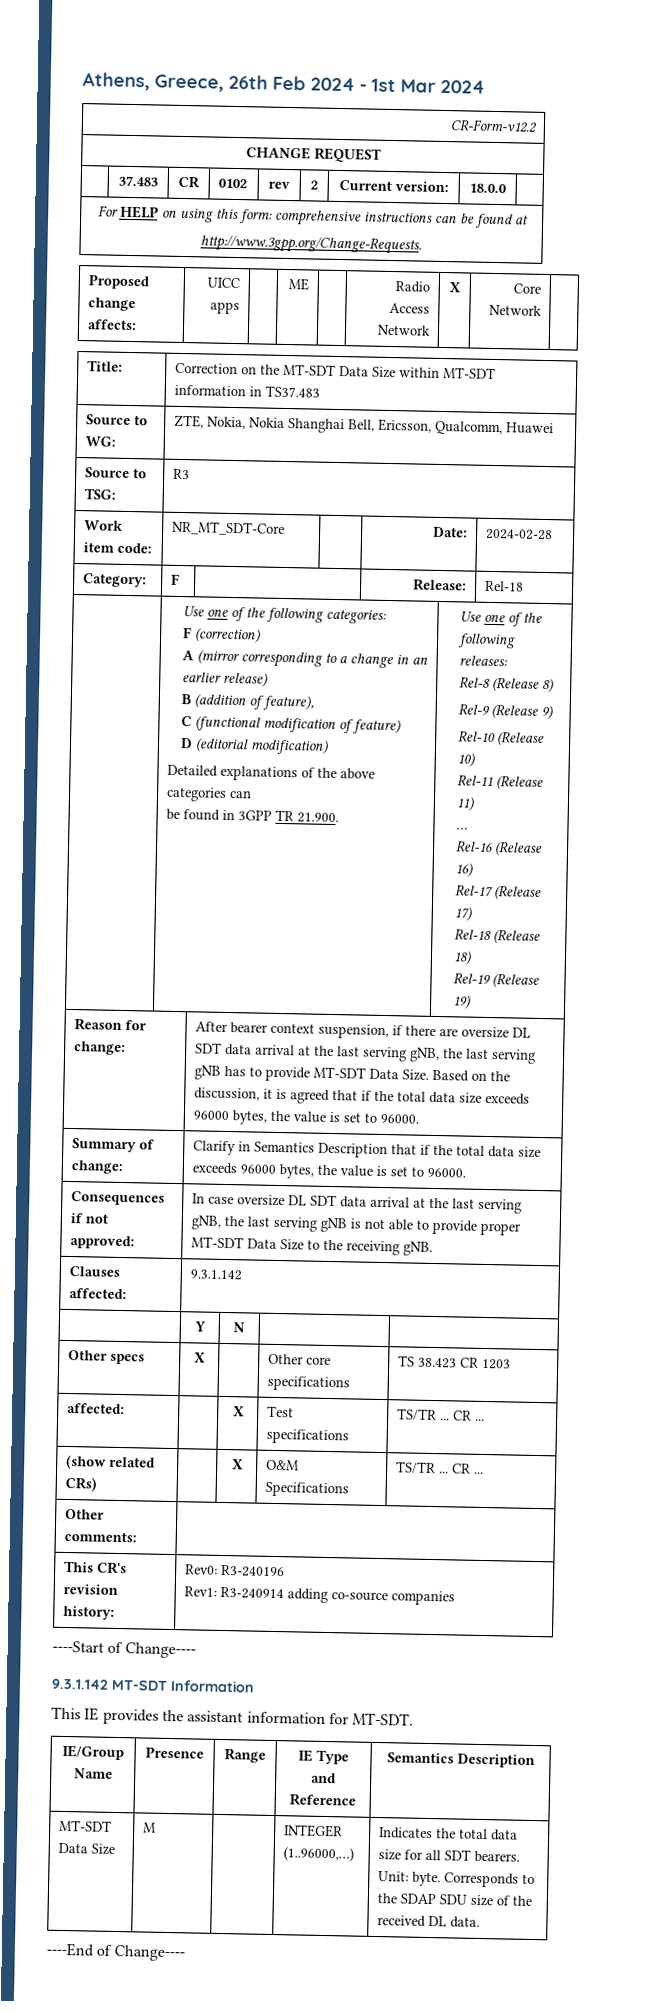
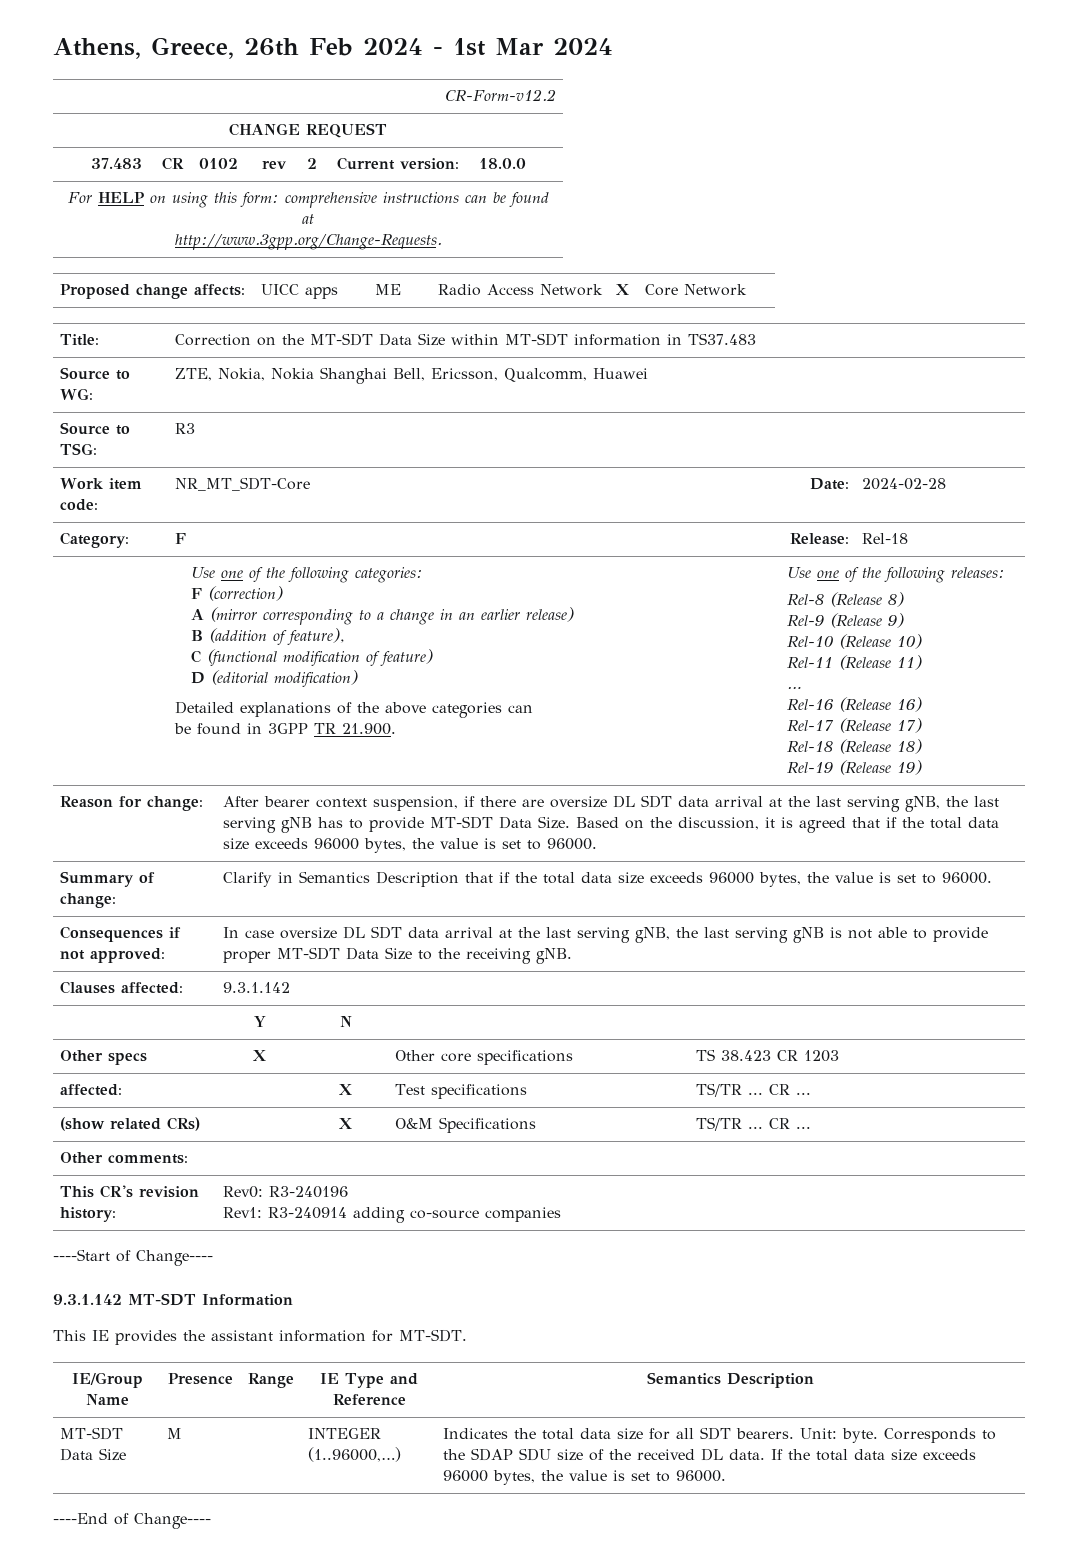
+ If the total data size exceeds 96000 bytes, the value is set to 96000.

